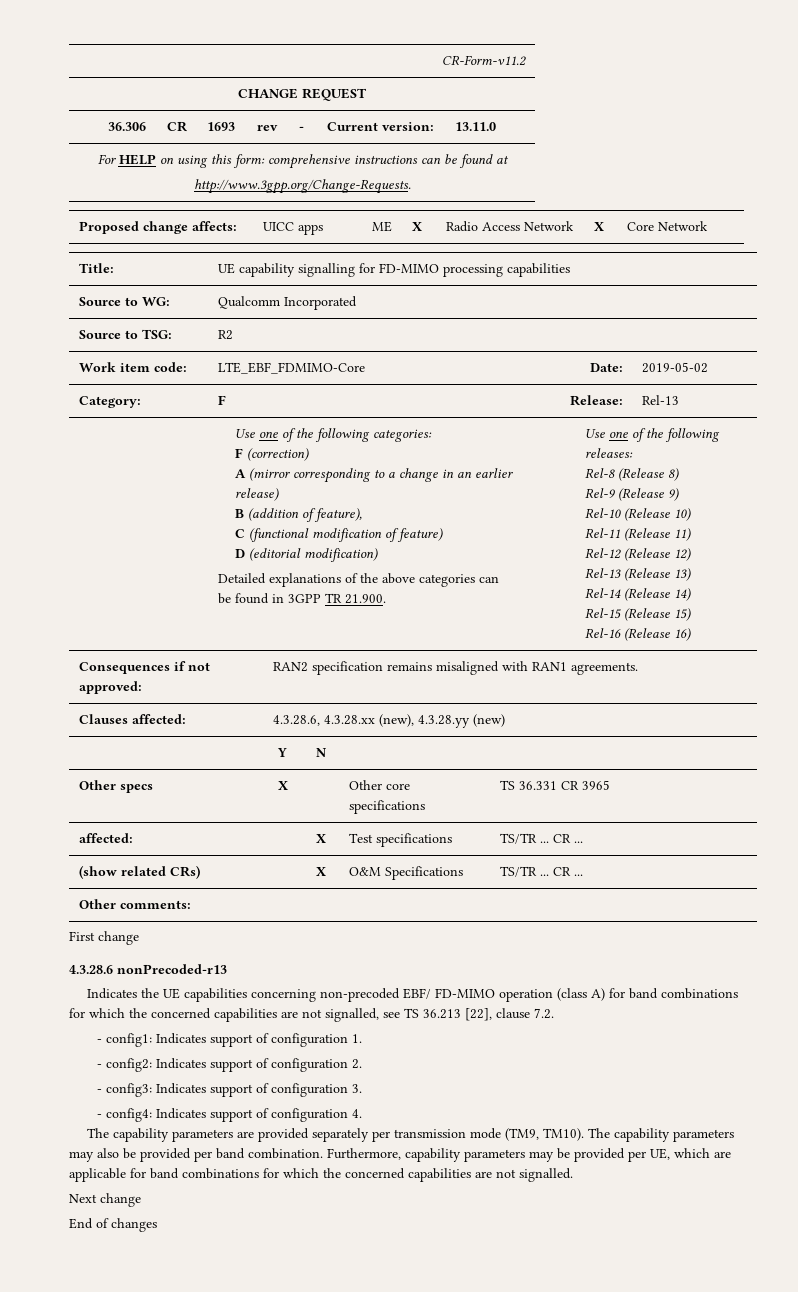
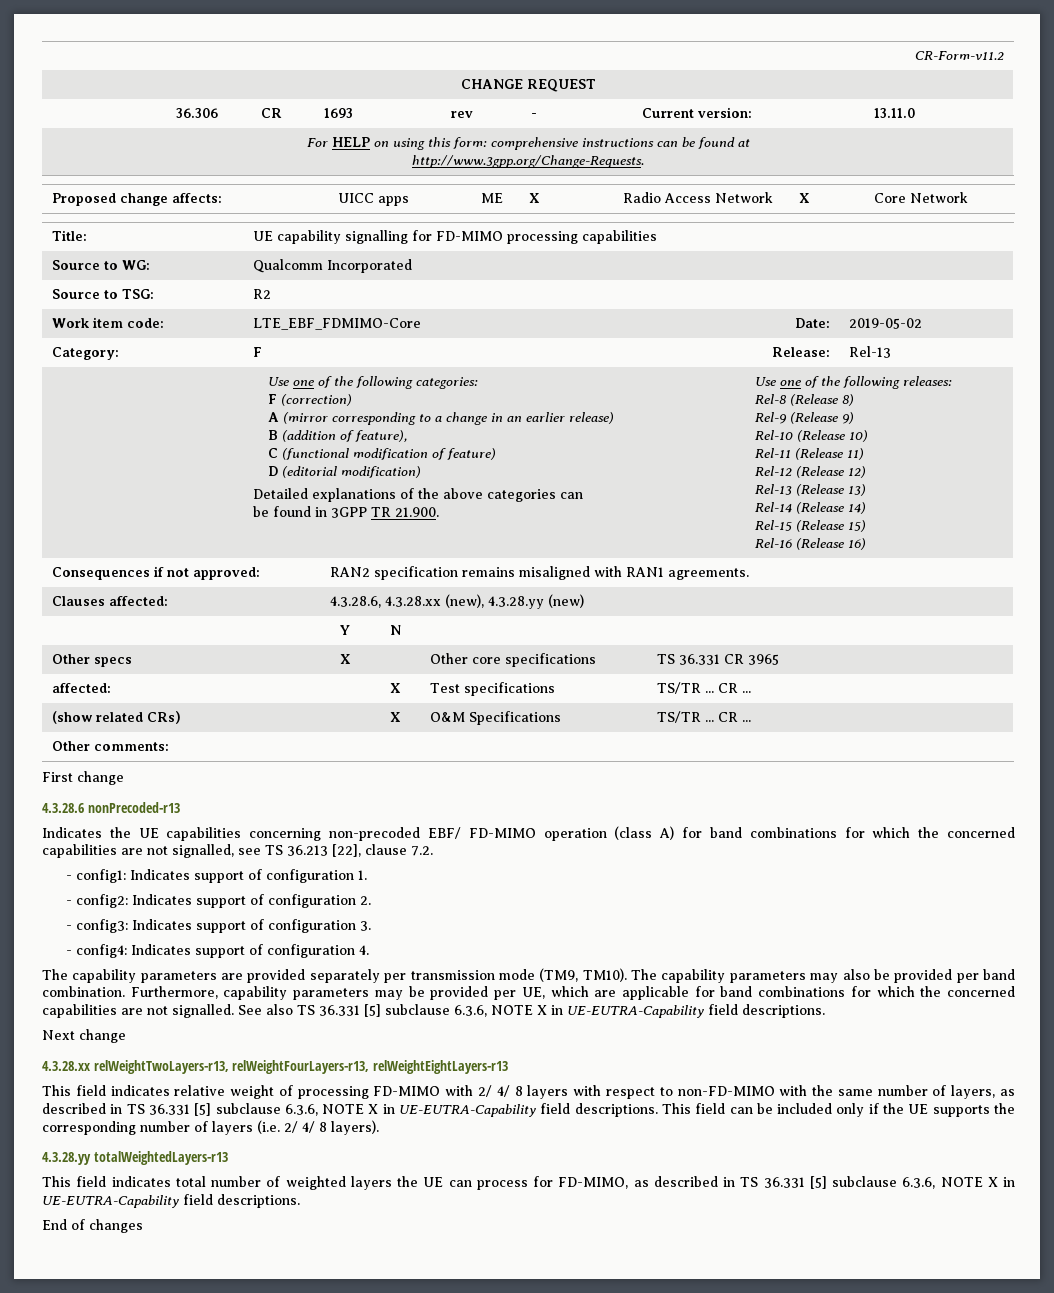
- Furthermore, capability parameters may be provided per UE, which are applicable for band combinations for which the concerned capabilities are not signalled.
+ Furthermore, capability parameters may be provided per UE, which are applicable for band combinations for which the concerned capabilities are not signalled. See also TS 36.331 [5] subclause 6.3.6, NOTE X in UE-EUTRA-Capability field descriptions.
  Next change
+ 4.3.28.xx relWeightTwoLayers-r13, relWeightFourLayers-r13, relWeightEightLayers-r13
+ This field indicates relative weight of processing FD-MIMO with 2/ 4/ 8 layers with respect to non-FD-MIMO with the same number of layers, as described in TS 36.331 [5] subclause 6.3.6, NOTE X in UE-EUTRA-Capability field descriptions. This field can be included only if the UE supports the corresponding number of layers (i.e. 2/ 4/ 8 layers).
+ 4.3.28.yy totalWeightedLayers-r13
+ This field indicates total number of weighted layers the UE can process for FD-MIMO, as described in TS 36.331 [5] subclause 6.3.6, NOTE X in UE-EUTRA-Capability field descriptions.

